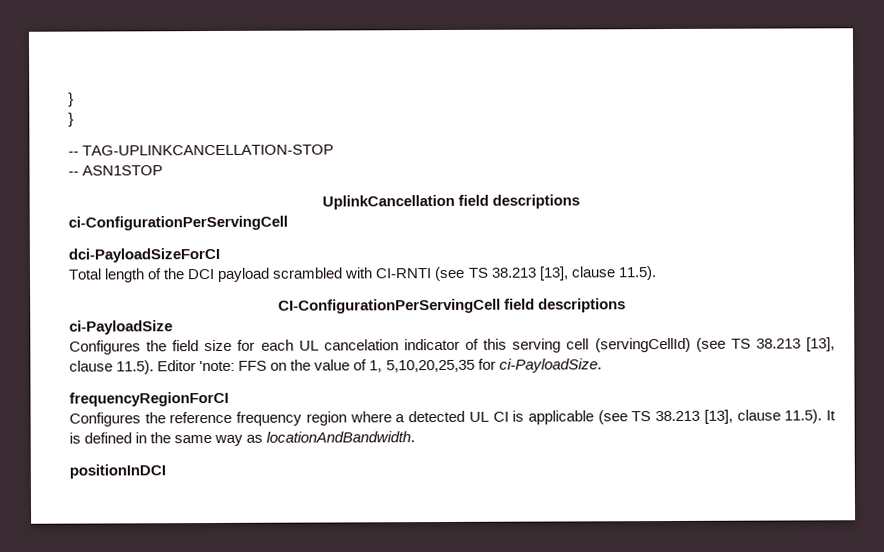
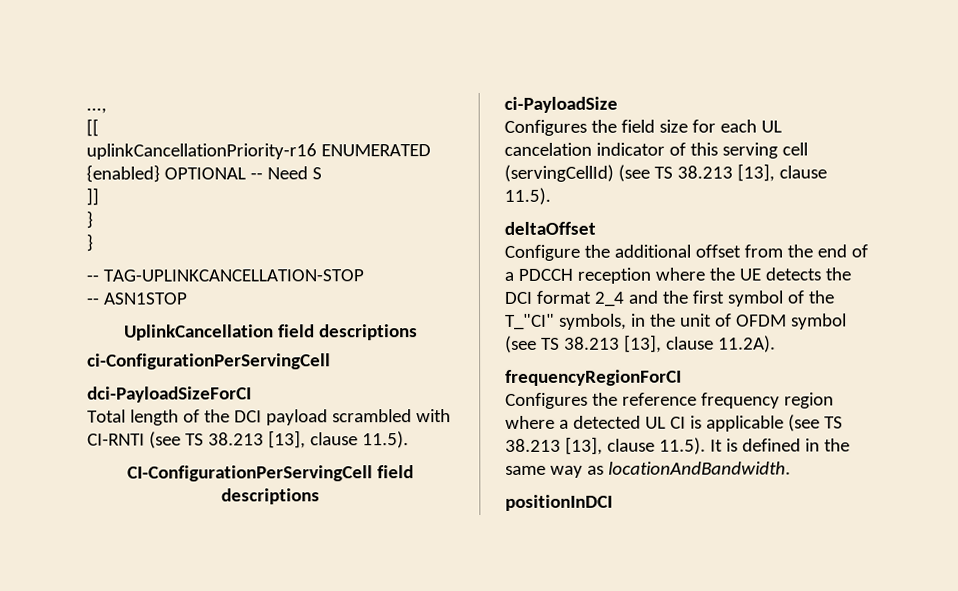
+ ...,
+ [[
+ uplinkCancellationPriority-r16 ENUMERATED {enabled} OPTIONAL -- Need S
+ ]]
- Configures the field size for each UL cancelation indicator of this serving cell (servingCellId) (see TS 38.213 [13], clause 11.5). Editor 'note: FFS on the value of 1, 5,10,20,25,35 for ci-PayloadSize.
+ Configures the field size for each UL cancelation indicator of this serving cell (servingCellId) (see TS 38.213 [13], clause 11.5).
+ deltaOffset
+ Configure the additional offset from the end of a PDCCH reception where the UE detects the DCI format 2_4 and the first symbol of the T_"CI" symbols, in the unit of OFDM symbol (see TS 38.213 [13], clause 11.2A).

